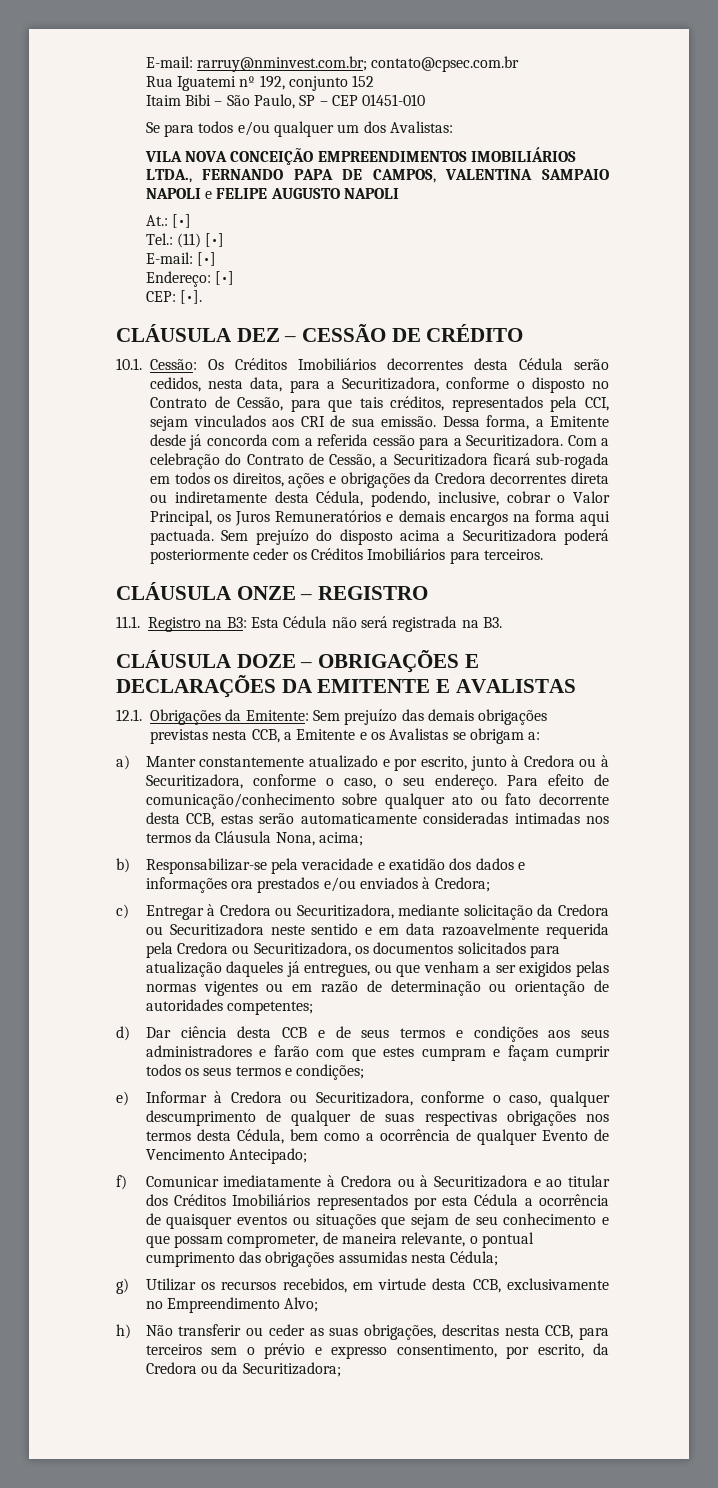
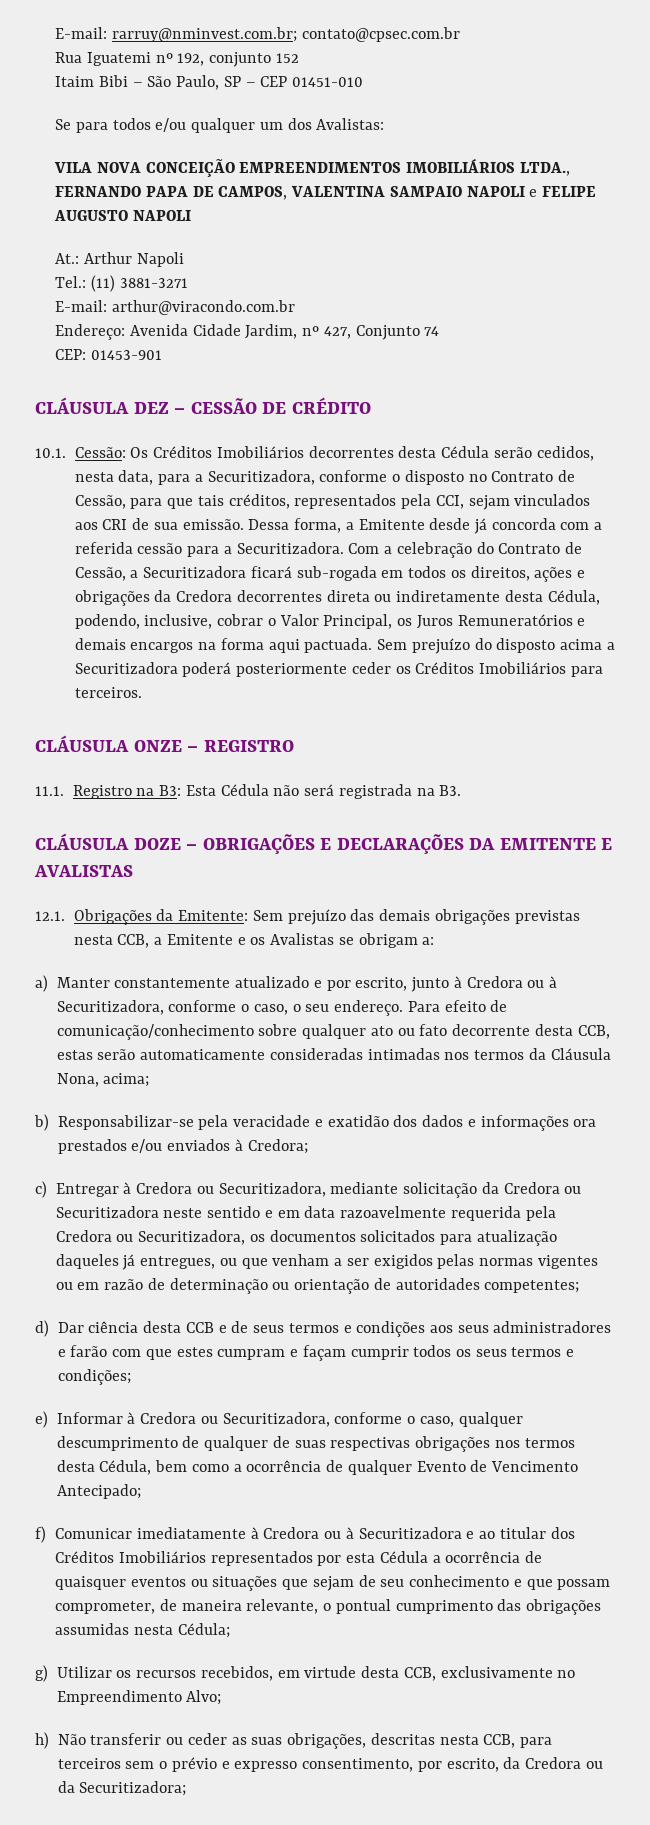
- At.: [•]
+ At.: Arthur Napoli
- Tel.: (11) [•]
- E-mail: [•]
+ Tel.: (11) 3881-3271
+ E-mail: arthur@viracondo.com.br
- Endereço: [•]
+ Endereço: Avenida Cidade Jardim, nº 427, Conjunto 74
- CEP: [•].
+ CEP: 01453-901

